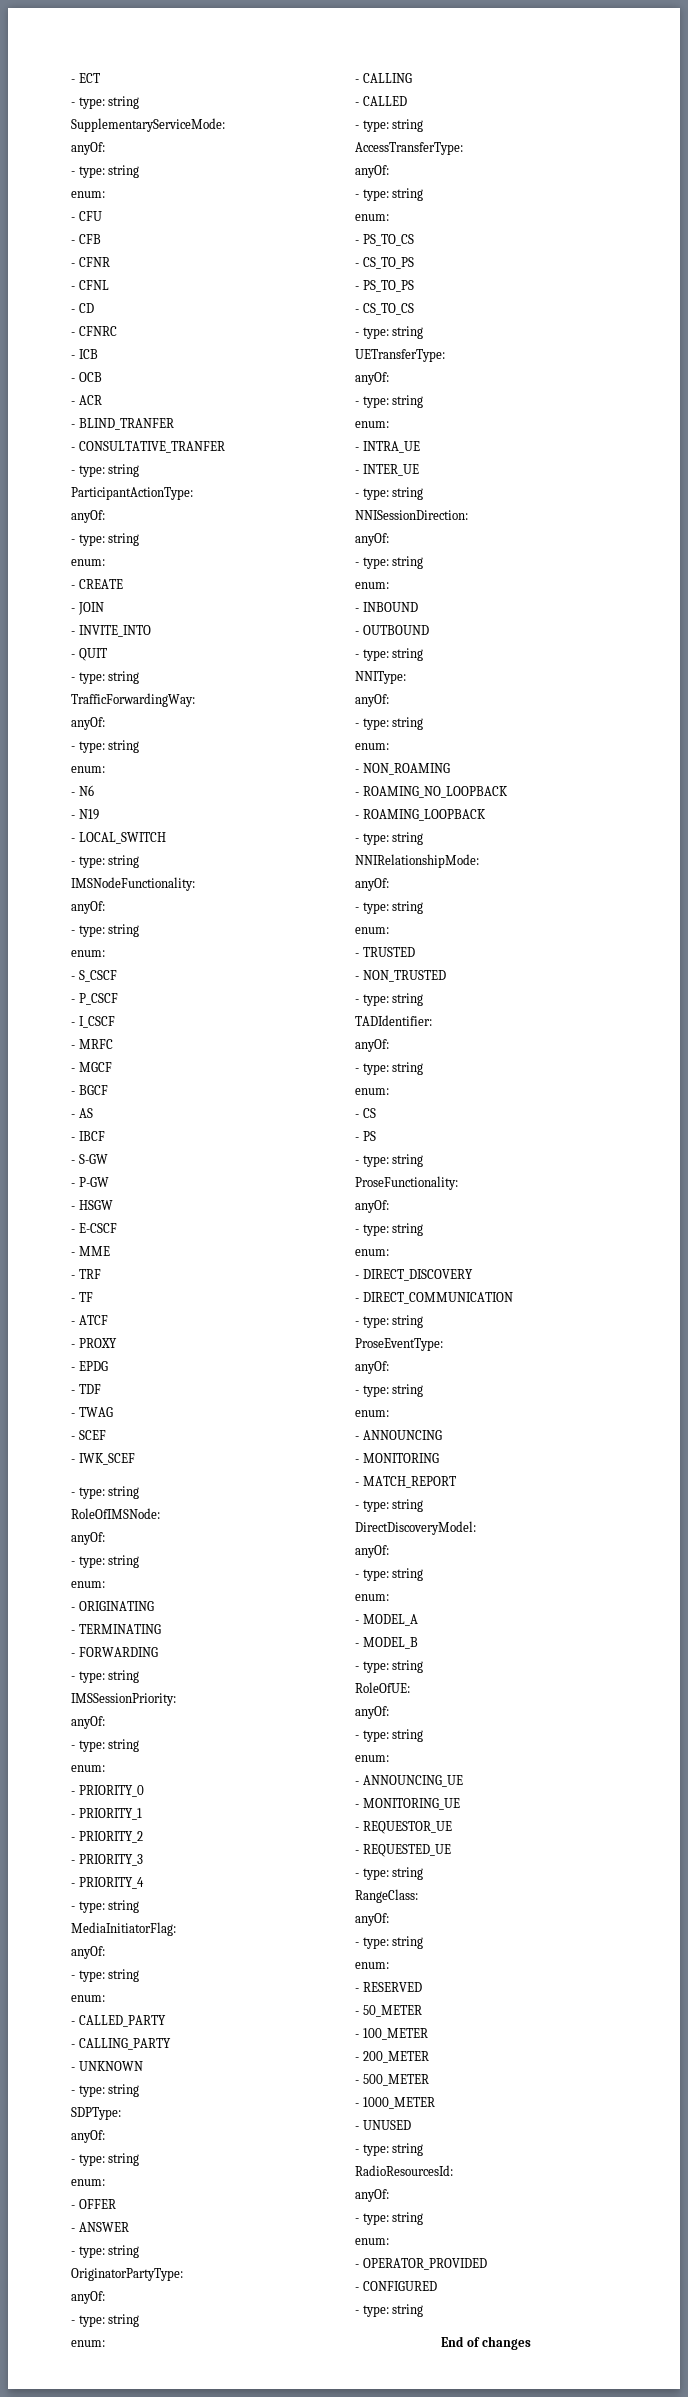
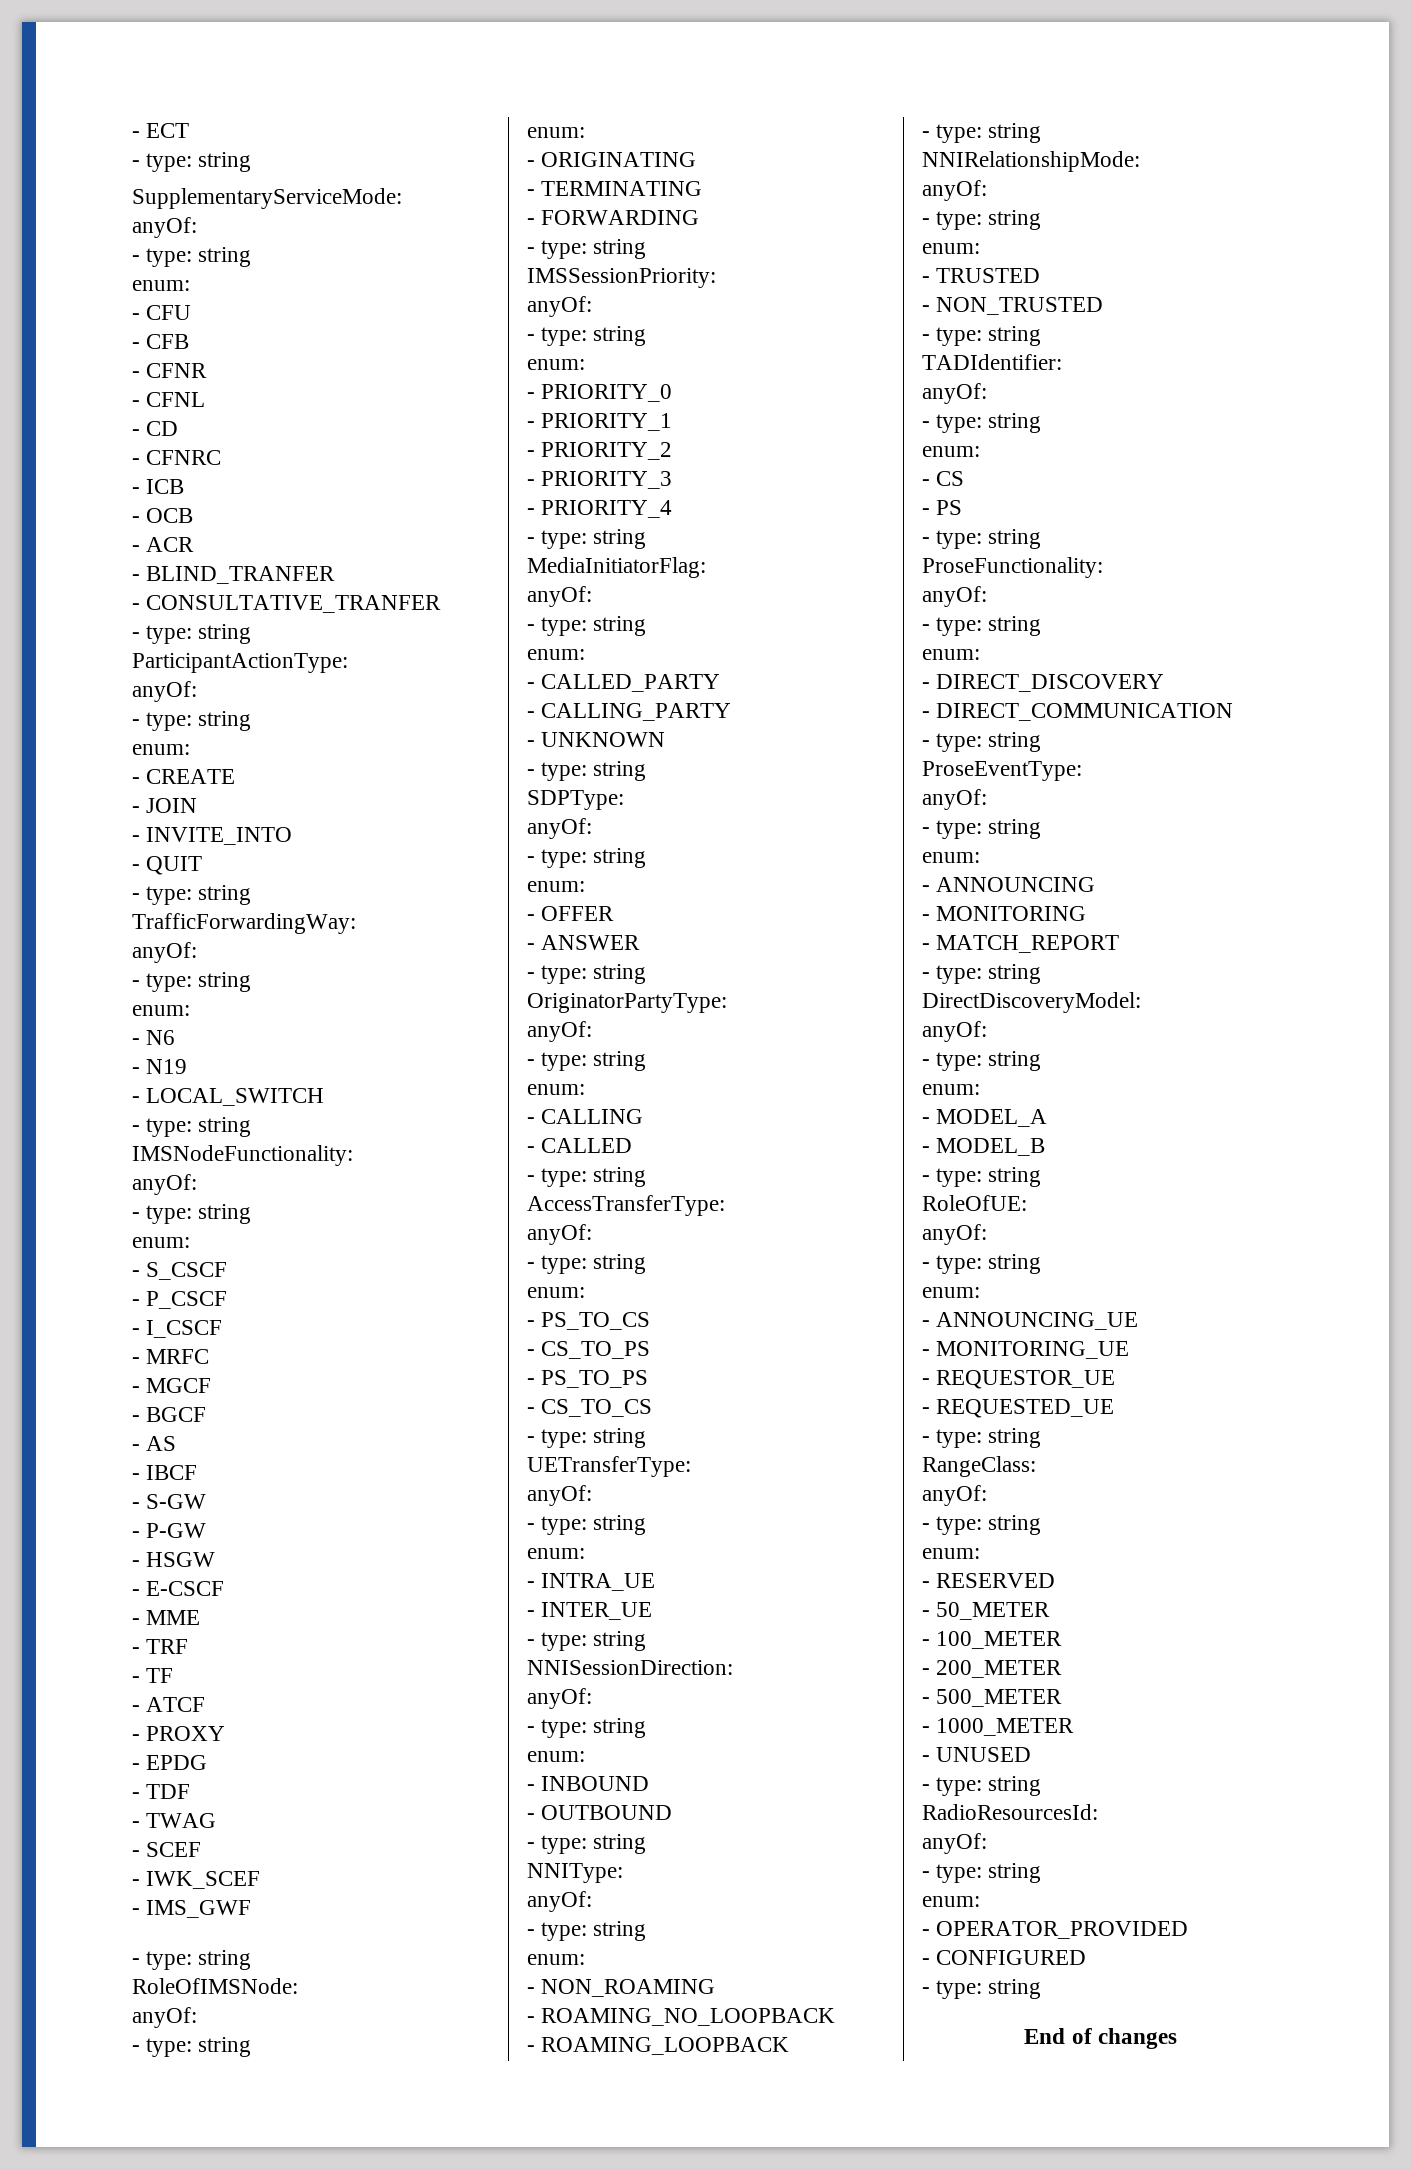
+ - IMS_GWF

